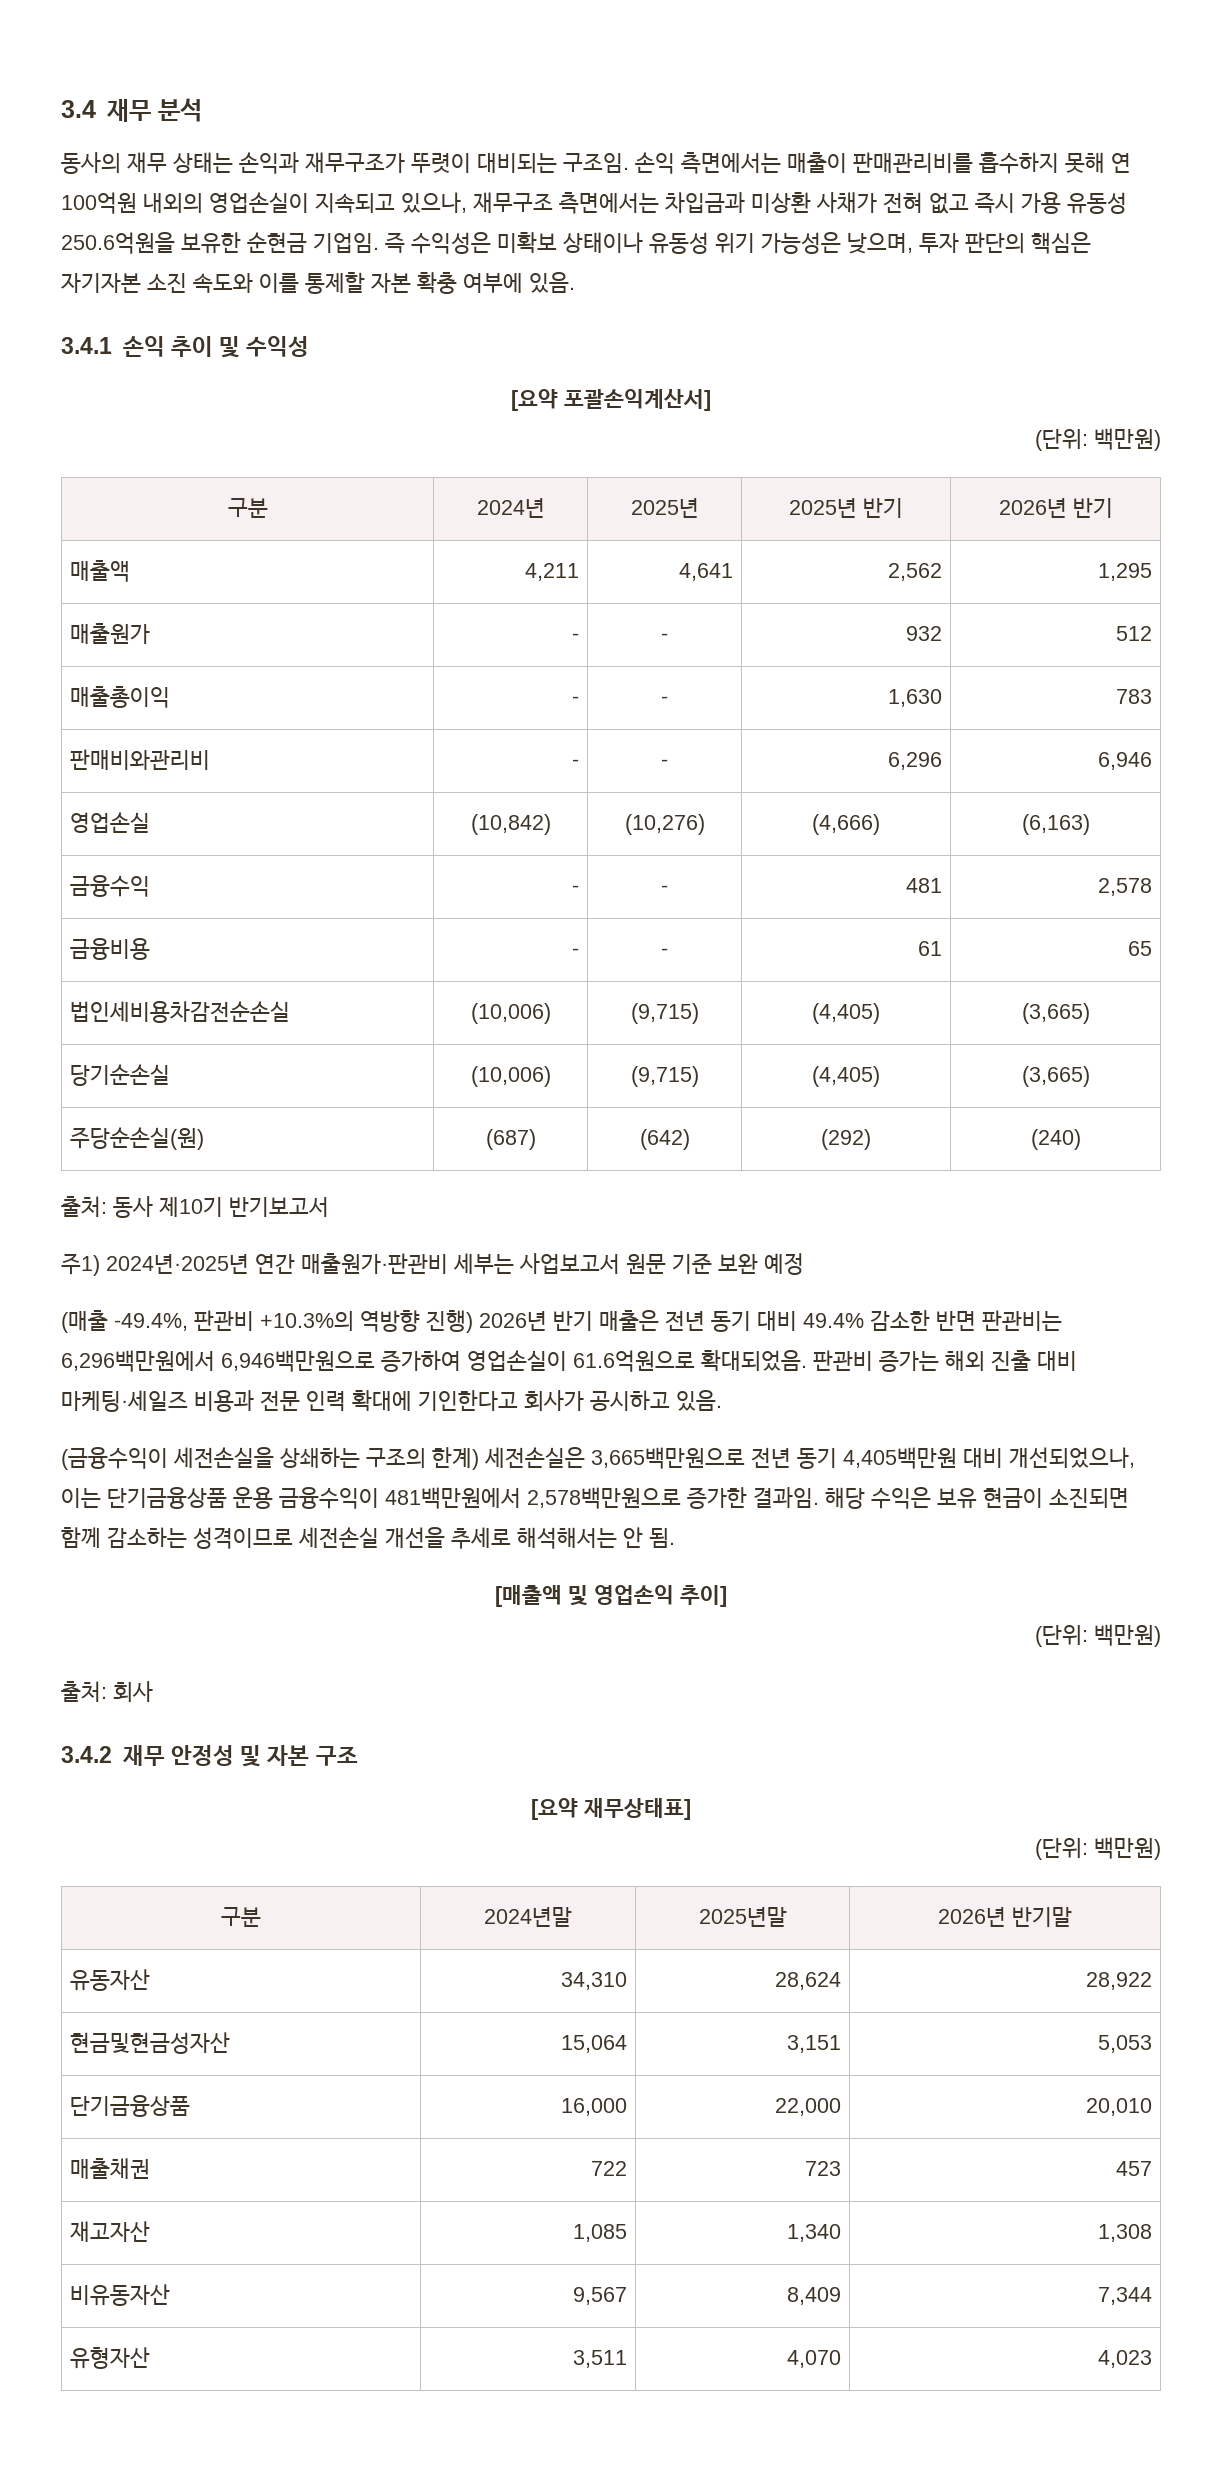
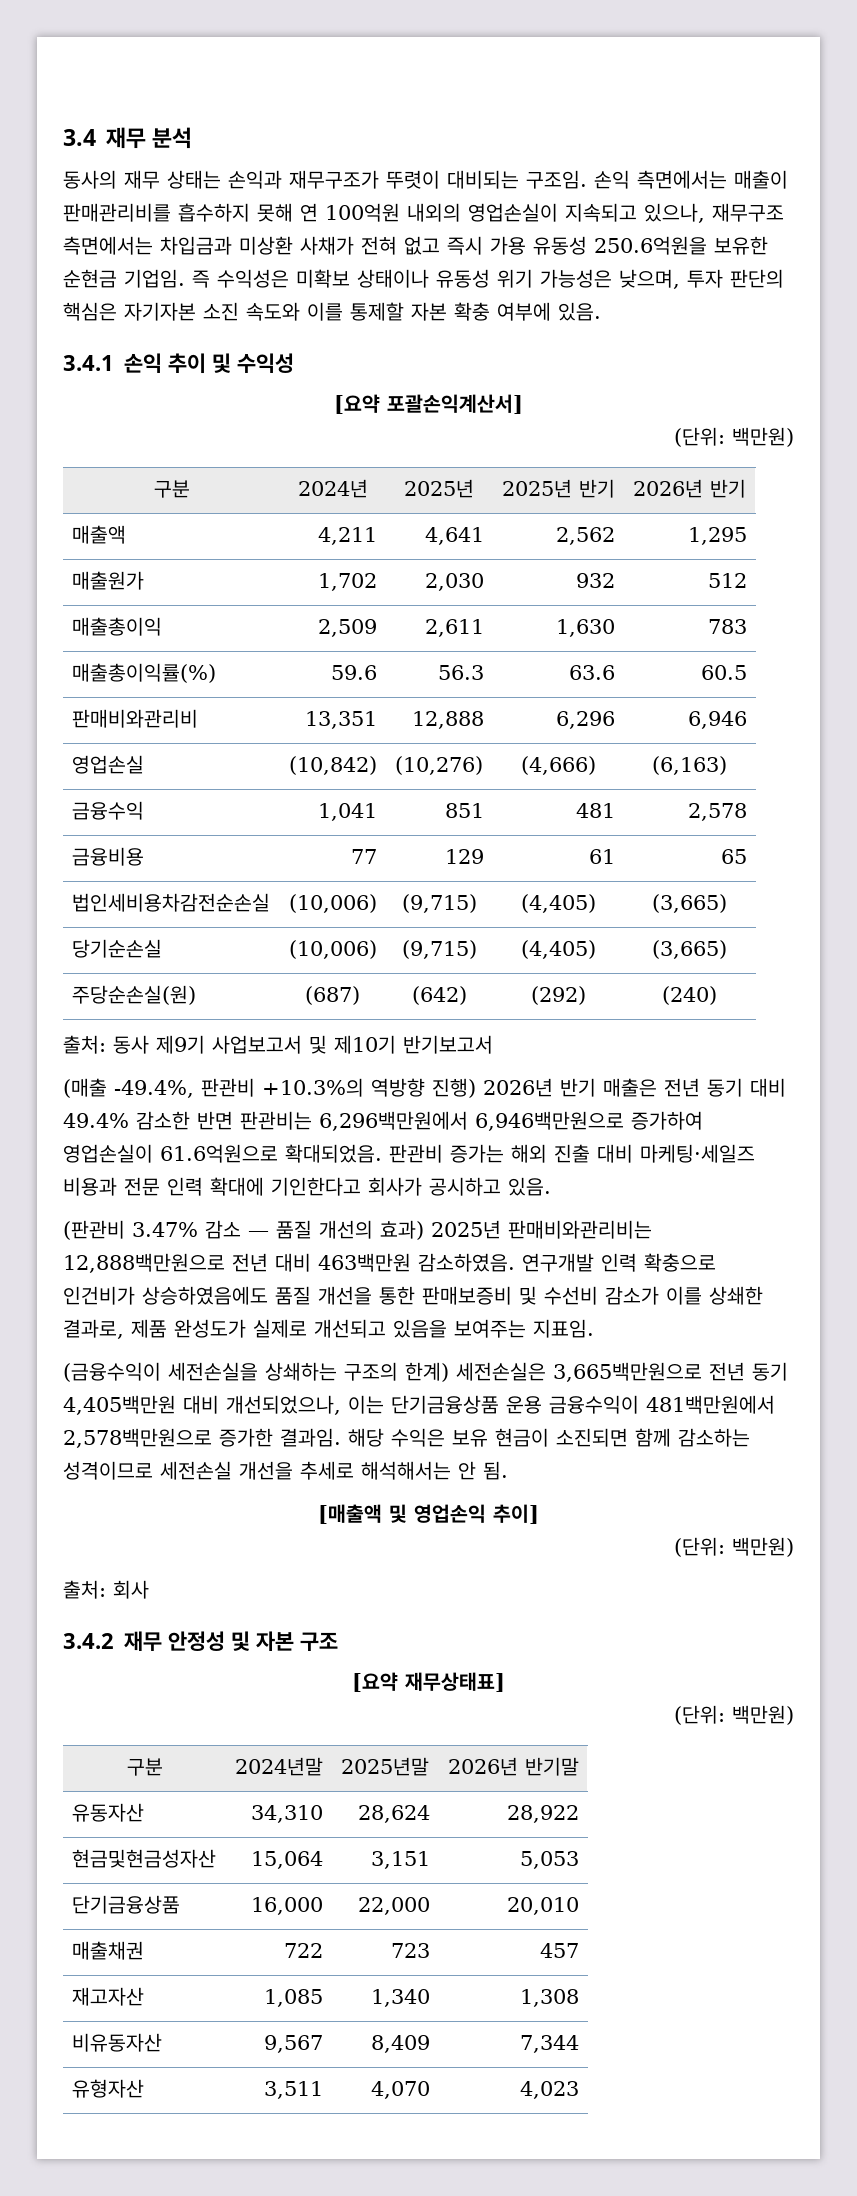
- 매출원가 | - | - | 932 | 512
+ 매출원가 | 1,702 | 2,030 | 932 | 512
- 매출총이익 | - | - | 1,630 | 783
+ 매출총이익 | 2,509 | 2,611 | 1,630 | 783
+ 매출총이익률(%) | 59.6 | 56.3 | 63.6 | 60.5
- 판매비와관리비 | - | - | 6,296 | 6,946
+ 판매비와관리비 | 13,351 | 12,888 | 6,296 | 6,946
- 금융수익 | - | - | 481 | 2,578
+ 금융수익 | 1,041 | 851 | 481 | 2,578
- 금융비용 | - | - | 61 | 65
+ 금융비용 | 77 | 129 | 61 | 65
- 출처: 동사 제10기 반기보고서
+ 출처: 동사 제9기 사업보고서 및 제10기 반기보고서
- 주1) 2024년·2025년 연간 매출원가·판관비 세부는 사업보고서 원문 기준 보완 예정
+ (판관비 3.47% 감소 — 품질 개선의 효과) 2025년 판매비와관리비는 12,888백만원으로 전년 대비 463백만원 감소하였음. 연구개발 인력 확충으로 인건비가 상승하였음에도 품질 개선을 통한 판매보증비 및 수선비 감소가 이를 상쇄한 결과로, 제품 완성도가 실제로 개선되고 있음을 보여주는 지표임.

